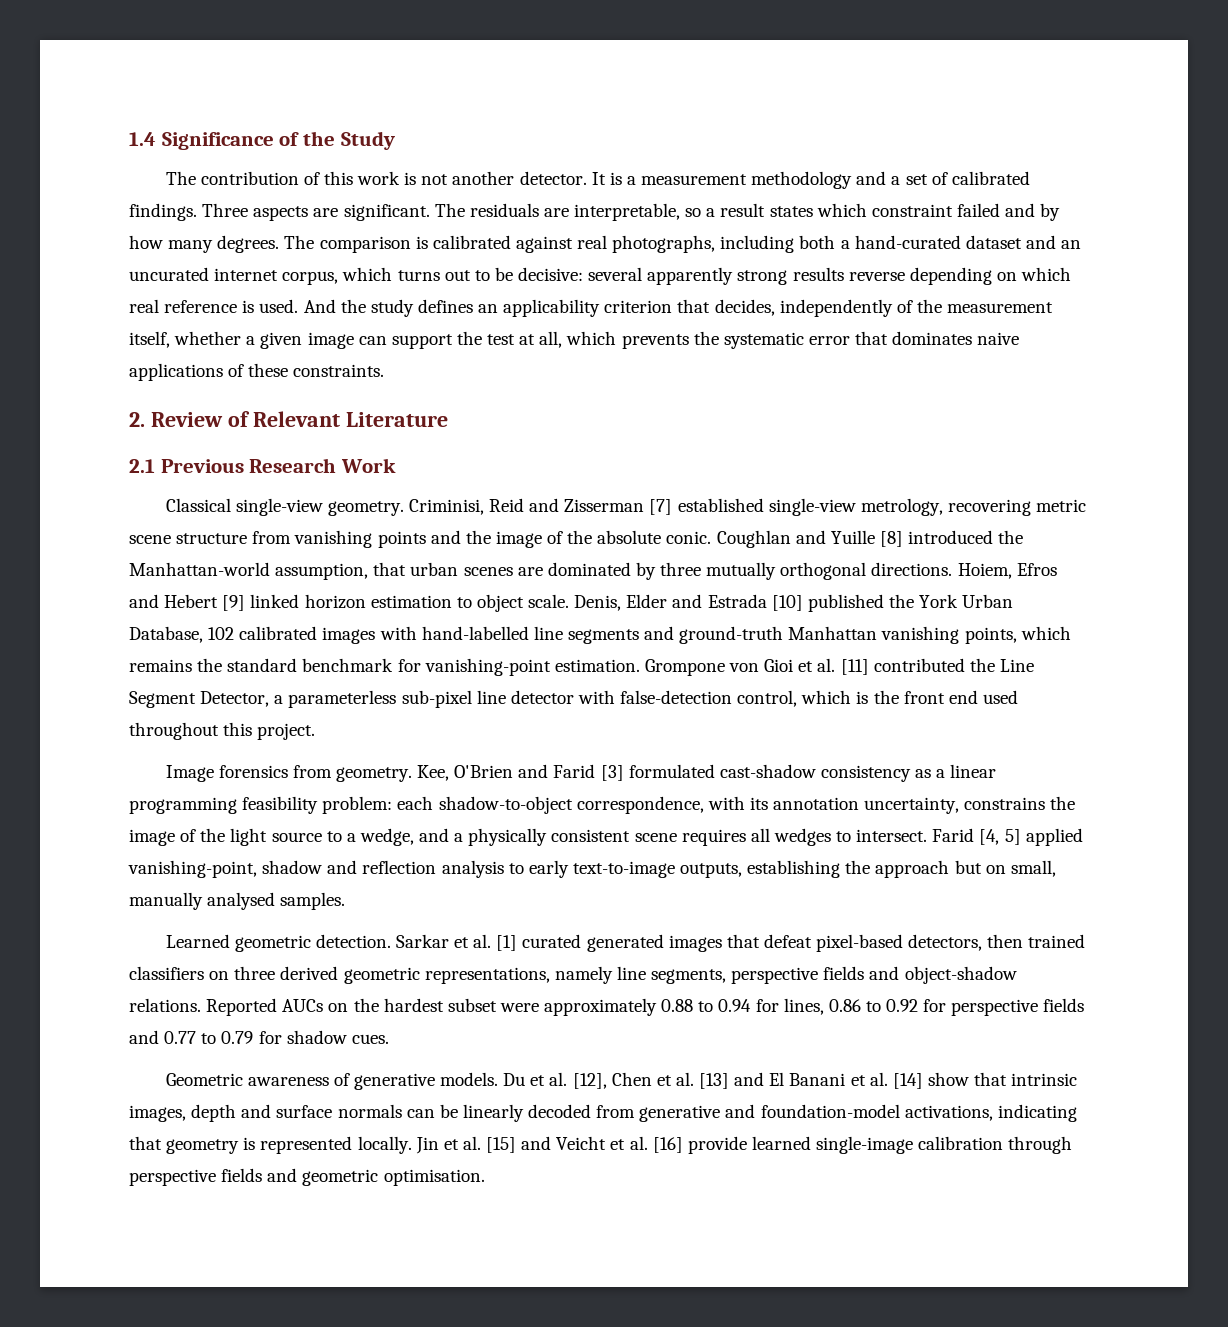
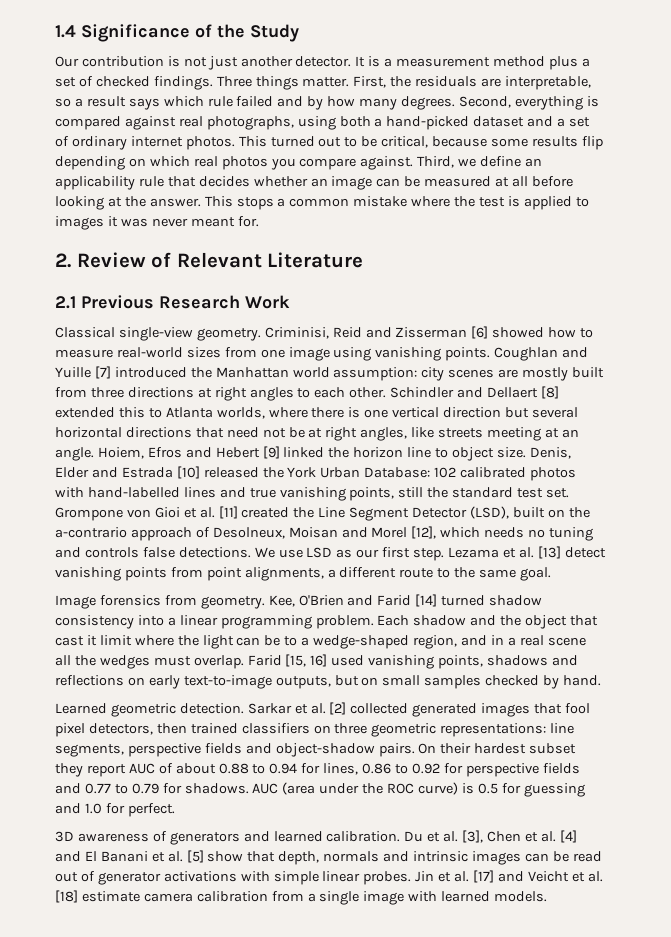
- The contribution of this work is not another detector.
+ Our contribution is not just another detector.
- It is a measurement methodology and a set of calibrated findings.
+ It is a measurement method plus a set of checked findings.
- Three aspects are significant. The residuals are interpretable, so a result states which constraint failed and by how many degrees.
+ Three things matter. First, the residuals are interpretable, so a result says which rule failed and by how many degrees.
- The comparison is calibrated against real photographs, including both a hand-curated dataset and an uncurated internet corpus, which turns out to be decisive: several apparently strong results reverse depending on which real reference is used. And the study defines an applicability criterion that decides, independently of the measurement itself, whether a given image can support the test at all, which prevents the systematic error that dominates naive applications of these constraints.
+ Second, everything is compared against real photographs, using both a hand-picked dataset and a set of ordinary internet photos. This turned out to be critical, because some results flip depending on which real photos you compare against. Third, we define an applicability rule that decides whether an image can be measured at all before looking at the answer. This stops a common mistake where the test is applied to images it was never meant for.
- Criminisi, Reid and Zisserman [7] established single-view metrology, recovering metric scene structure from vanishing points and the image of the absolute conic.
+ Criminisi, Reid and Zisserman [6] showed how to measure real-world sizes from one image using vanishing points.
- Coughlan and Yuille [8] introduced the Manhattan-world assumption, that urban scenes are dominated by three mutually orthogonal directions.
+ Coughlan and Yuille [7] introduced the Manhattan world assumption: city scenes are mostly built from three directions at right angles to each other. Schindler and Dellaert [8] extended this to Atlanta worlds, where there is one vertical direction but several horizontal directions that need not be at right angles, like streets meeting at an angle.
- Hoiem, Efros and Hebert [9] linked horizon estimation to object scale.
+ Hoiem, Efros and Hebert [9] linked the horizon line to object size.
- Denis, Elder and Estrada [10] published the York Urban Database, 102 calibrated images with hand-labelled line segments and ground-truth Manhattan vanishing points, which remains the standard benchmark for vanishing-point estimation.
+ Denis, Elder and Estrada [10] released the York Urban Database: 102 calibrated photos with hand-labelled lines and true vanishing points, still the standard test set.
- Grompone von Gioi et al. [11] contributed the Line Segment Detector, a parameterless sub-pixel line detector with false-detection control, which is the front end used throughout this project.
+ Grompone von Gioi et al. [11] created the Line Segment Detector (LSD), built on the a-contrario approach of Desolneux, Moisan and Morel [12], which needs no tuning and controls false detections. We use LSD as our first step. Lezama et al. [13] detect vanishing points from point alignments, a different route to the same goal.
- Kee, O'Brien and Farid [3] formulated cast-shadow consistency as a linear programming feasibility problem: each shadow-to-object correspondence, with its annotation uncertainty, constrains the image of the light source to a wedge, and a physically consistent scene requires all wedges to intersect. Farid [4, 5] applied vanishing-point, shadow and reflection analysis to early text-to-image outputs, establishing the approach but on small, manually analysed samples.
+ Kee, O'Brien and Farid [14] turned shadow consistency into a linear programming problem. Each shadow and the object that cast it limit where the light can be to a wedge-shaped region, and in a real scene all the wedges must overlap. Farid [15, 16] used vanishing points, shadows and reflections on early text-to-image outputs, but on small samples checked by hand.
- Sarkar et al. [1] curated generated images that defeat pixel-based detectors, then trained classifiers on three derived geometric representations, namely line segments, perspective fields and object-shadow relations. Reported AUCs on the hardest subset were approximately 0.88 to 0.94 for lines, 0.86 to 0.92 for perspective fields and 0.77 to 0.79 for shadow cues.
- Geometric awareness of generative models.
+ Sarkar et al. [2] collected generated images that fool pixel detectors, then trained classifiers on three geometric representations: line segments, perspective fields and object-shadow pairs. On their hardest subset they report AUC of about 0.88 to 0.94 for lines, 0.86 to 0.92 for perspective fields and 0.77 to 0.79 for shadows. AUC (area under the ROC curve) is 0.5 for guessing and 1.0 for perfect.
+ 3D awareness of generators and learned calibration.
- Du et al. [12], Chen et al. [13] and El Banani et al. [14] show that intrinsic images, depth and surface normals can be linearly decoded from generative and foundation-model activations, indicating that geometry is represented locally.
+ Du et al. [3], Chen et al. [4] and El Banani et al. [5] show that depth, normals and intrinsic images can be read out of generator activations with simple linear probes.
- Jin et al. [15] and Veicht et al. [16] provide learned single-image calibration through perspective fields and geometric optimisation.
+ Jin et al. [17] and Veicht et al. [18] estimate camera calibration from a single image with learned models.

